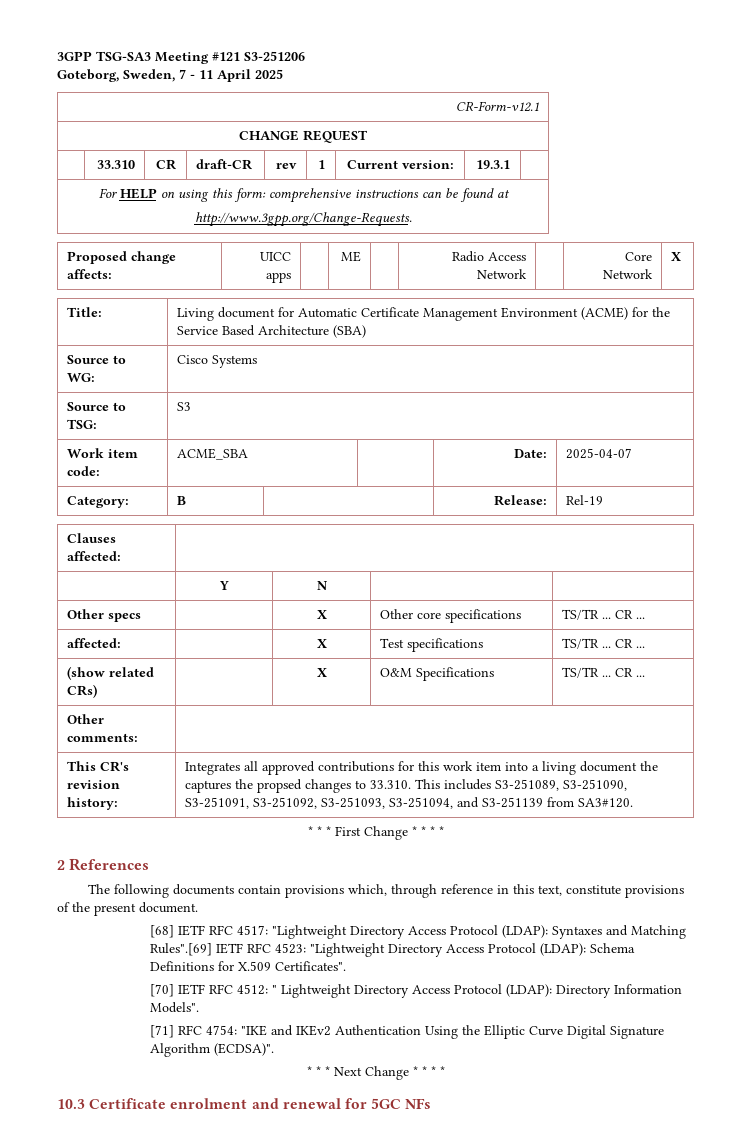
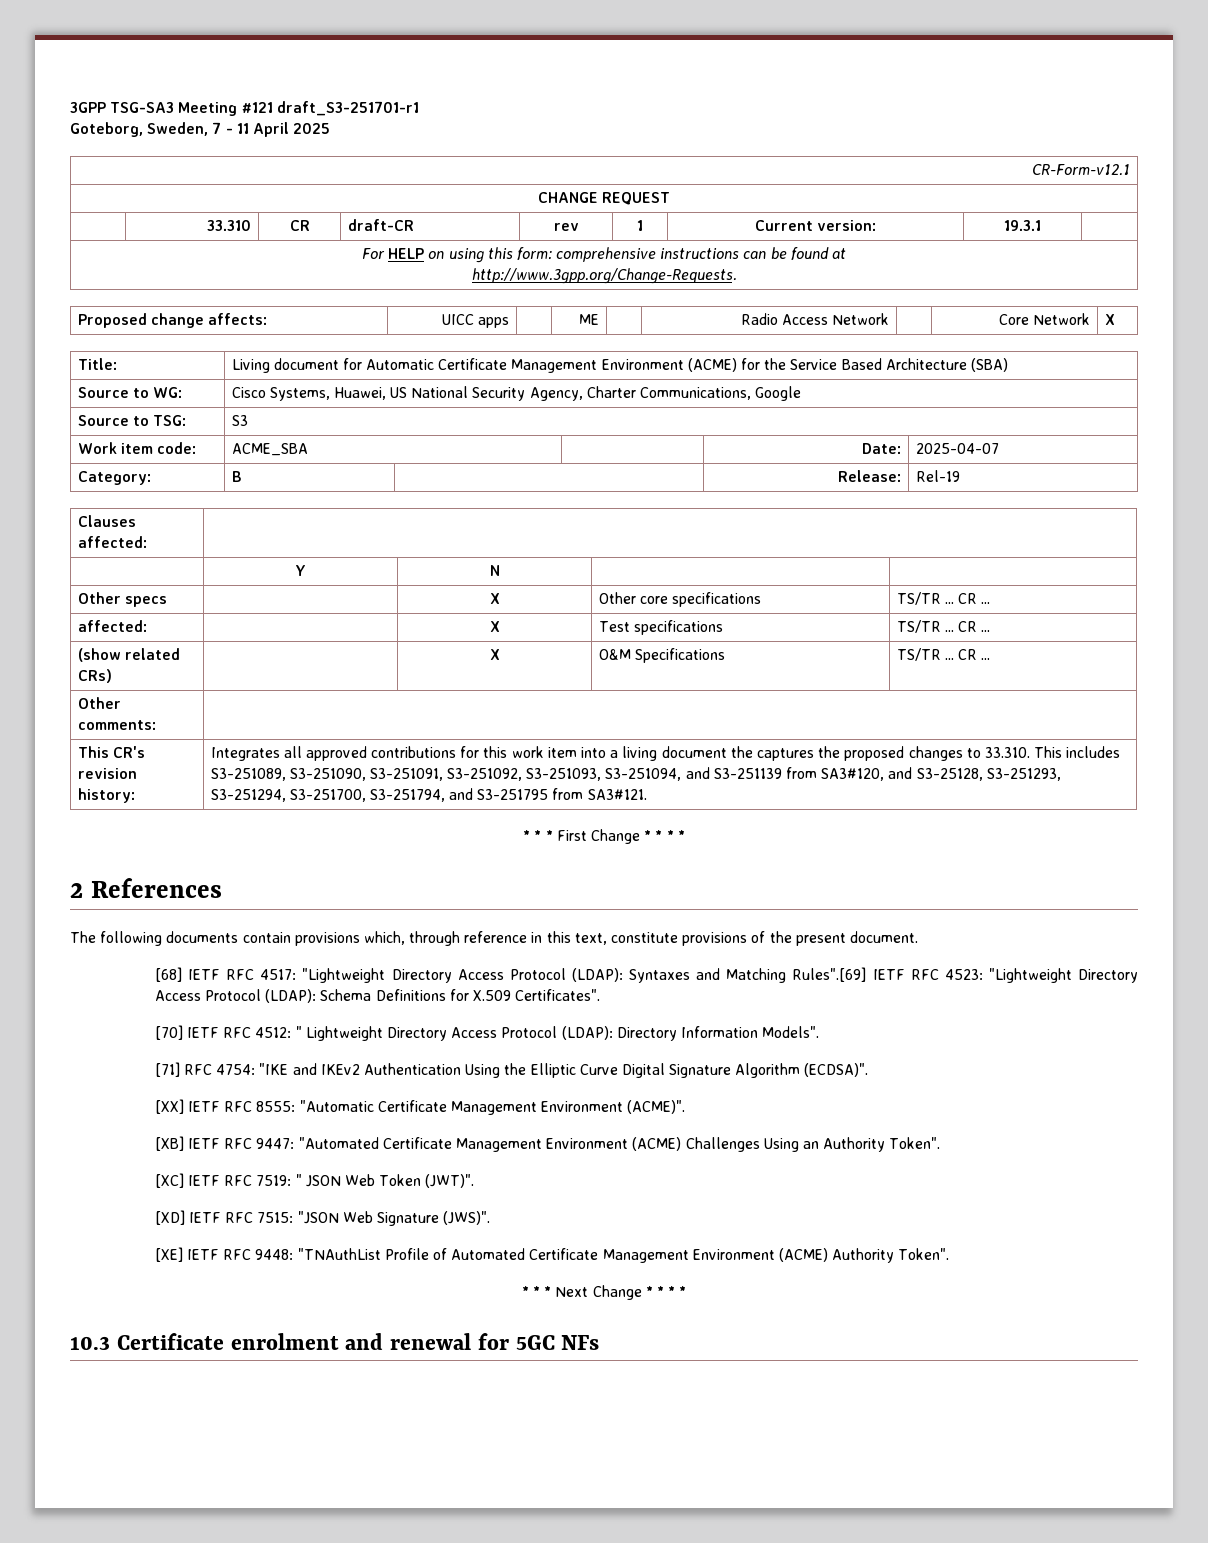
- 3GPP TSG-SA3 Meeting #121 S3-251206
+ 3GPP TSG-SA3 Meeting #121 draft_S3-251701-r1
- Source to WG: | Cisco Systems
+ Source to WG: | Cisco Systems, Huawei, US National Security Agency, Charter Communications, Google
- Integrates all approved contributions for this work item into a living document the captures the propsed changes to 33.310. This includes S3-251089, S3-251090, S3-251091, S3-251092, S3-251093, S3-251094, and S3-251139 from SA3#120.
+ Integrates all approved contributions for this work item into a living document the captures the proposed changes to 33.310. This includes S3-251089, S3-251090, S3-251091, S3-251092, S3-251093, S3-251094, and S3-251139 from SA3#120, and S3-25128, S3-251293, S3-251294, S3-251700, S3-251794, and S3-251795 from SA3#121.
+ [XX] IETF RFC 8555: "Automatic Certificate Management Environment (ACME)".
+ [XB] IETF RFC 9447: "Automated Certificate Management Environment (ACME) Challenges Using an Authority Token".
+ [XC] IETF RFC 7519: " JSON Web Token (JWT)".
+ [XD] IETF RFC 7515: "JSON Web Signature (JWS)".
+ [XE] IETF RFC 9448: "TNAuthList Profile of Automated Certificate Management Environment (ACME) Authority Token".

